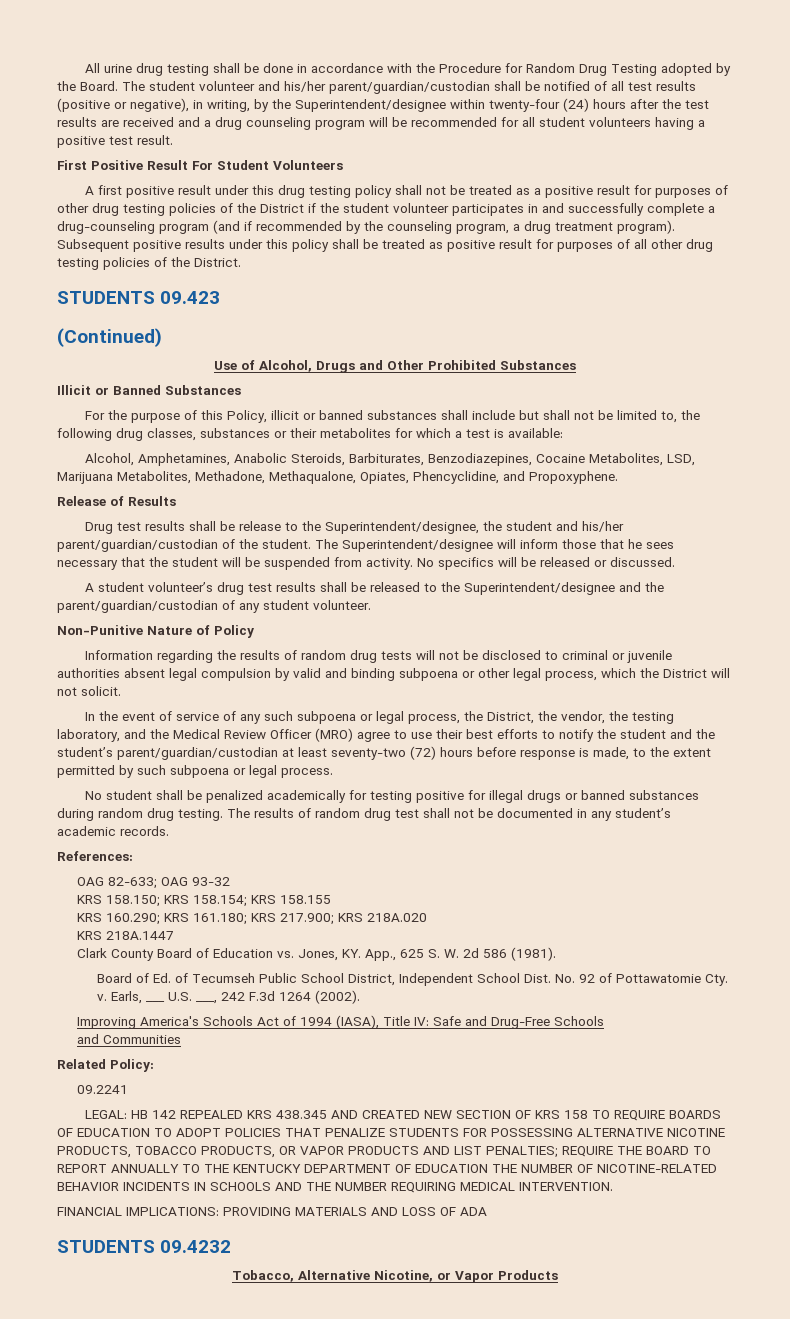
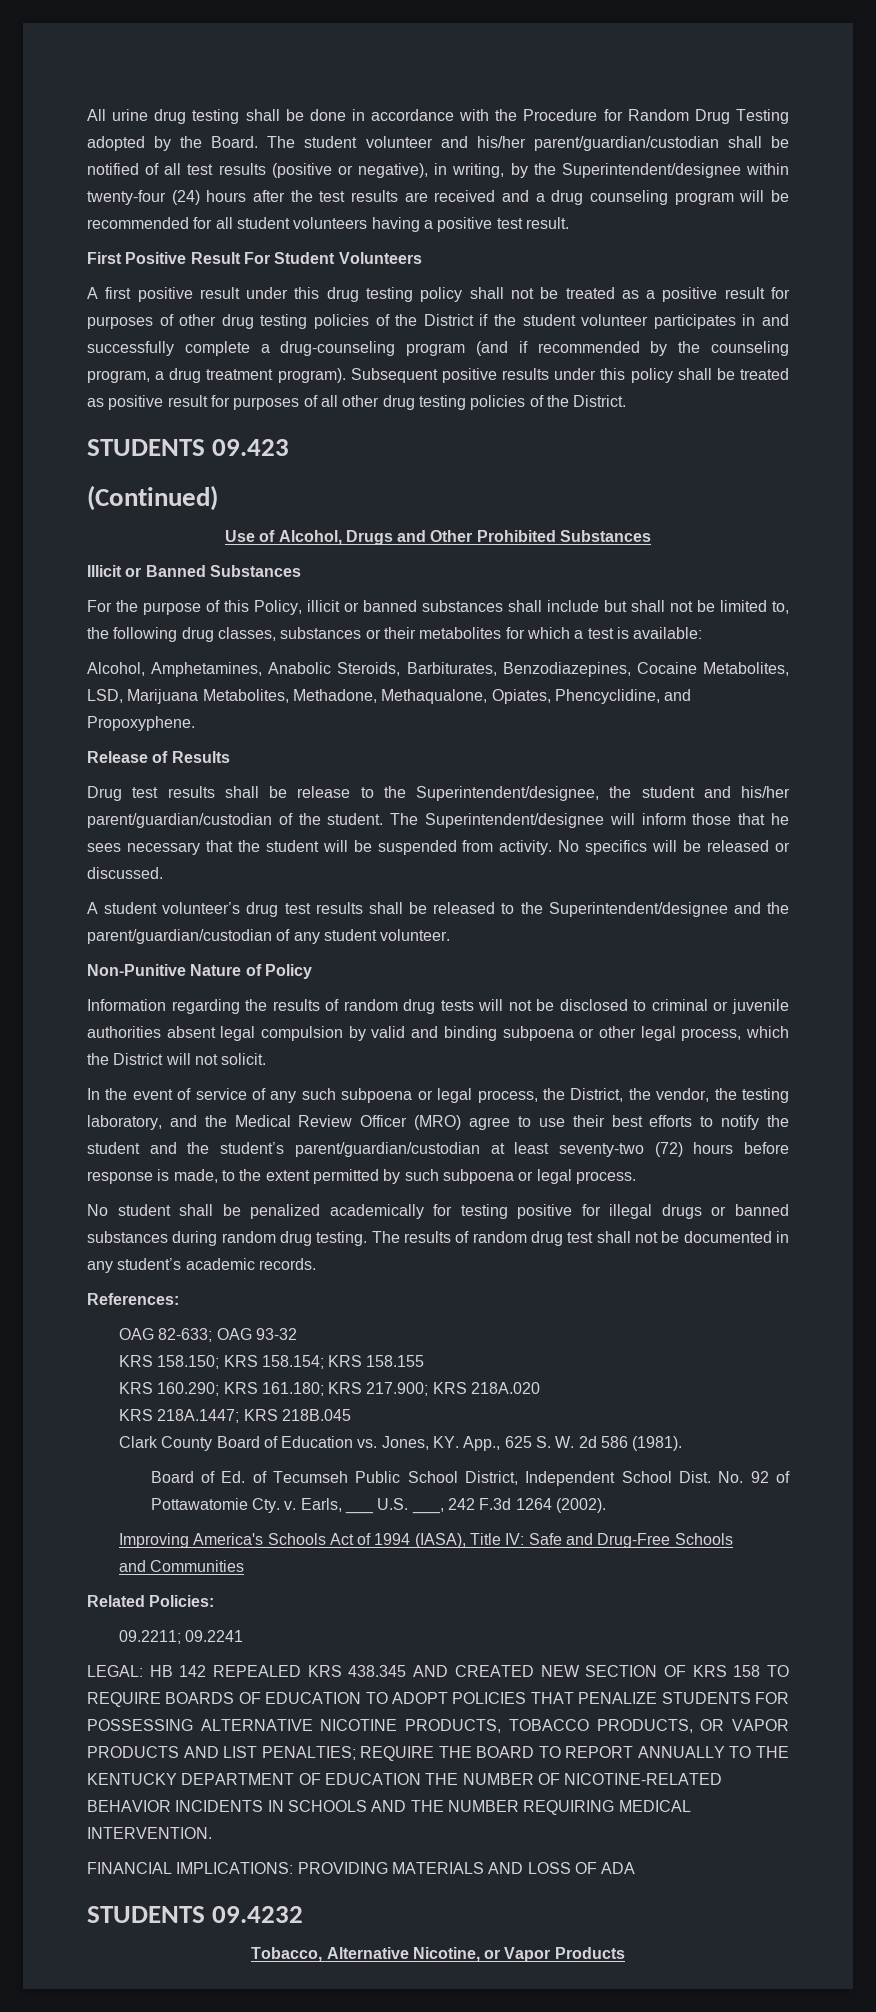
- KRS 218A.1447
+ KRS 218A.1447; KRS 218B.045
- Related Policy:
- 09.2241
+ Related Policies:
+ 09.2211; 09.2241

